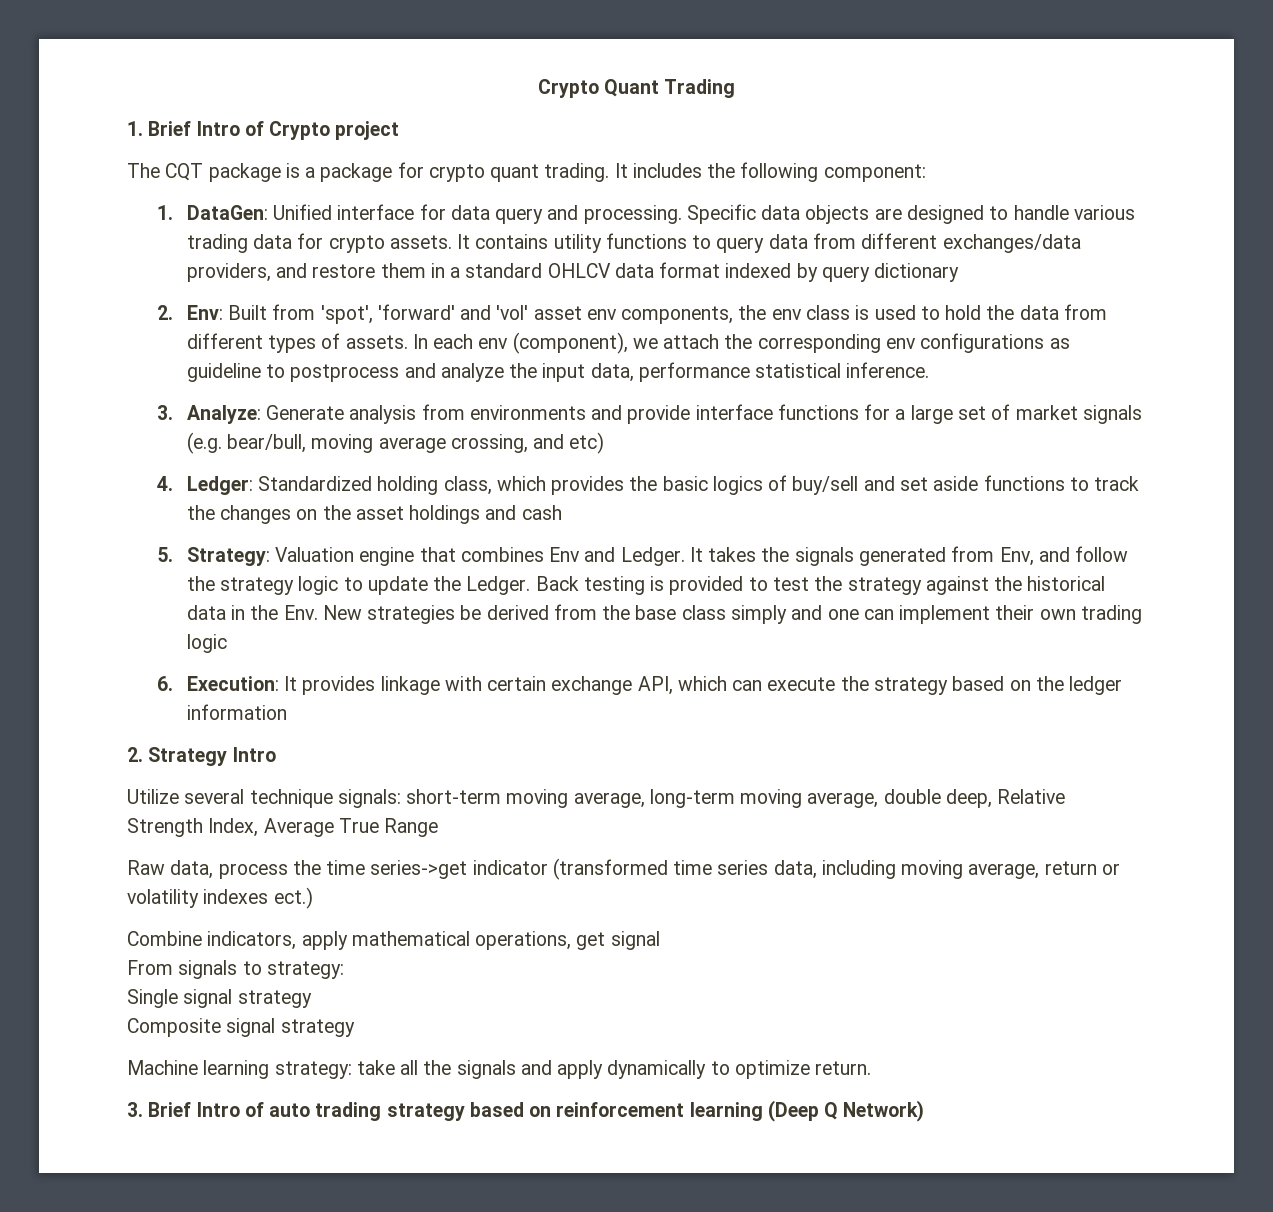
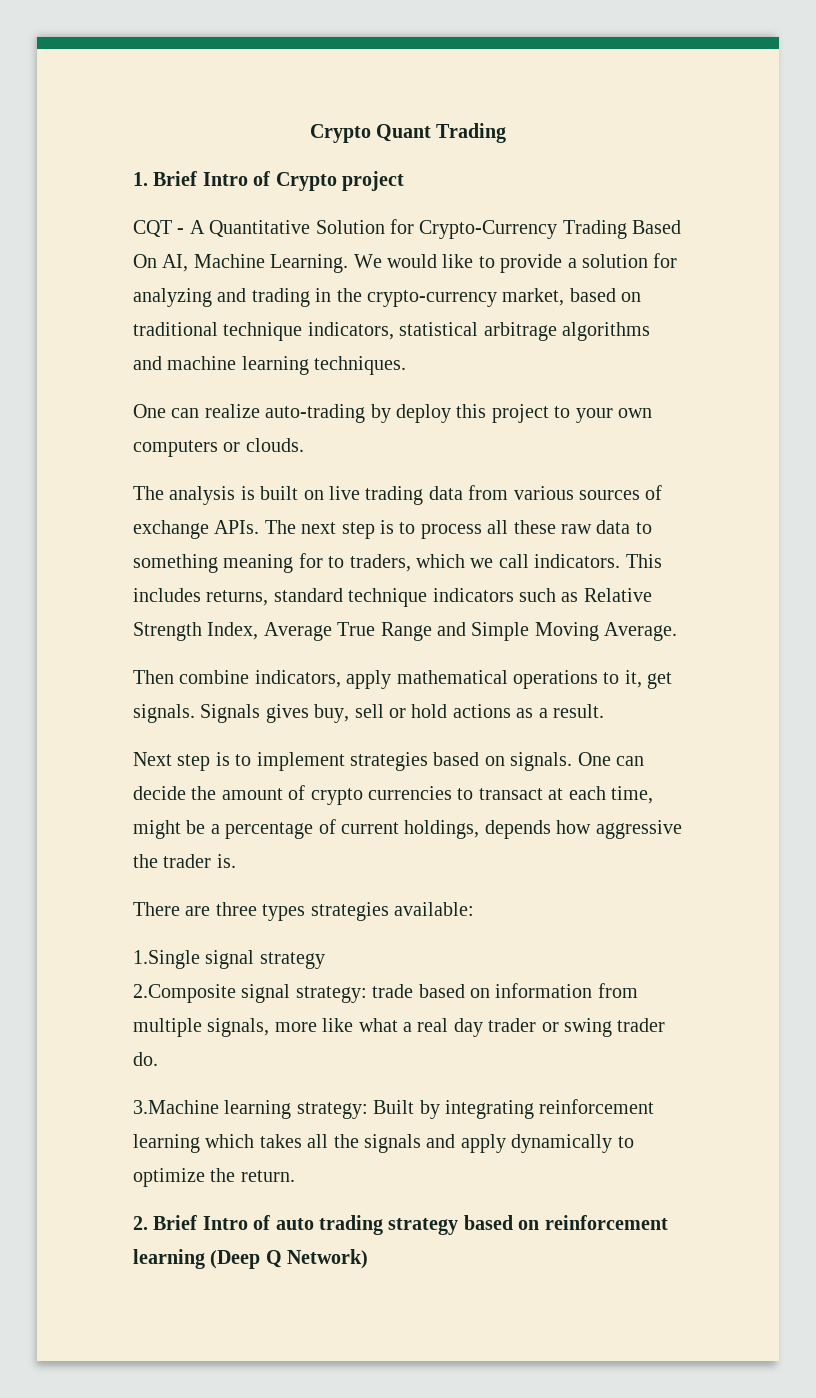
- The CQT package is a package for crypto quant trading. It includes the following component:
- 1. DataGen: Unified interface for data query and processing. Specific data objects are designed to handle various trading data for crypto assets. It contains utility functions to query data from different exchanges/data providers, and restore them in a standard OHLCV data format indexed by query dictionary
- 2. Env: Built from 'spot', 'forward' and 'vol' asset env components, the env class is used to hold the data from different types of assets. In each env (component), we attach the corresponding env configurations as guideline to postprocess and analyze the input data, performance statistical inference.
- 3. Analyze: Generate analysis from environments and provide interface functions for a large set of market signals (e.g. bear/bull, moving average crossing, and etc)
- 4. Ledger: Standardized holding class, which provides the basic logics of buy/sell and set aside functions to track the changes on the asset holdings and cash
- 5. Strategy: Valuation engine that combines Env and Ledger. It takes the signals generated from Env, and follow the strategy logic to update the Ledger. Back testing is provided to test the strategy against the historical data in the Env. New strategies be derived from the base class simply and one can implement their own trading logic
- 6. Execution: It provides linkage with certain exchange API, which can execute the strategy based on the ledger information
- 2. Strategy Intro
- Utilize several technique signals: short-term moving average, long-term moving average, double deep, Relative Strength Index, Average True Range
- Raw data, process the time series->get indicator (transformed time series data, including moving average, return or volatility indexes ect.)
- Combine indicators, apply mathematical operations, get signal
- From signals to strategy:
- Single signal strategy
- Composite signal strategy
- Machine learning strategy: take all the signals and apply dynamically to optimize return.
+ CQT - A Quantitative Solution for Crypto-Currency Trading Based On AI, Machine Learning. We would like to provide a solution for analyzing and trading in the crypto-currency market, based on traditional technique indicators, statistical arbitrage algorithms and machine learning techniques.
+ One can realize auto-trading by deploy this project to your own computers or clouds.
+ The analysis is built on live trading data from various sources of exchange APIs. The next step is to process all these raw data to something meaning for to traders, which we call indicators. This includes returns, standard technique indicators such as Relative Strength Index, Average True Range and Simple Moving Average.
+ Then combine indicators, apply mathematical operations to it, get signals. Signals gives buy, sell or hold actions as a result.
+ Next step is to implement strategies based on signals. One can decide the amount of crypto currencies to transact at each time, might be a percentage of current holdings, depends how aggressive the trader is.
+ There are three types strategies available:
+ 1.Single signal strategy
+ 2.Composite signal strategy: trade based on information from multiple signals, more like what a real day trader or swing trader do.
+ 3.Machine learning strategy: Built by integrating reinforcement learning which takes all the signals and apply dynamically to optimize the return.
- 3. Brief Intro of auto trading strategy based on reinforcement learning (Deep Q Network)
+ 2. Brief Intro of auto trading strategy based on reinforcement learning (Deep Q Network)

